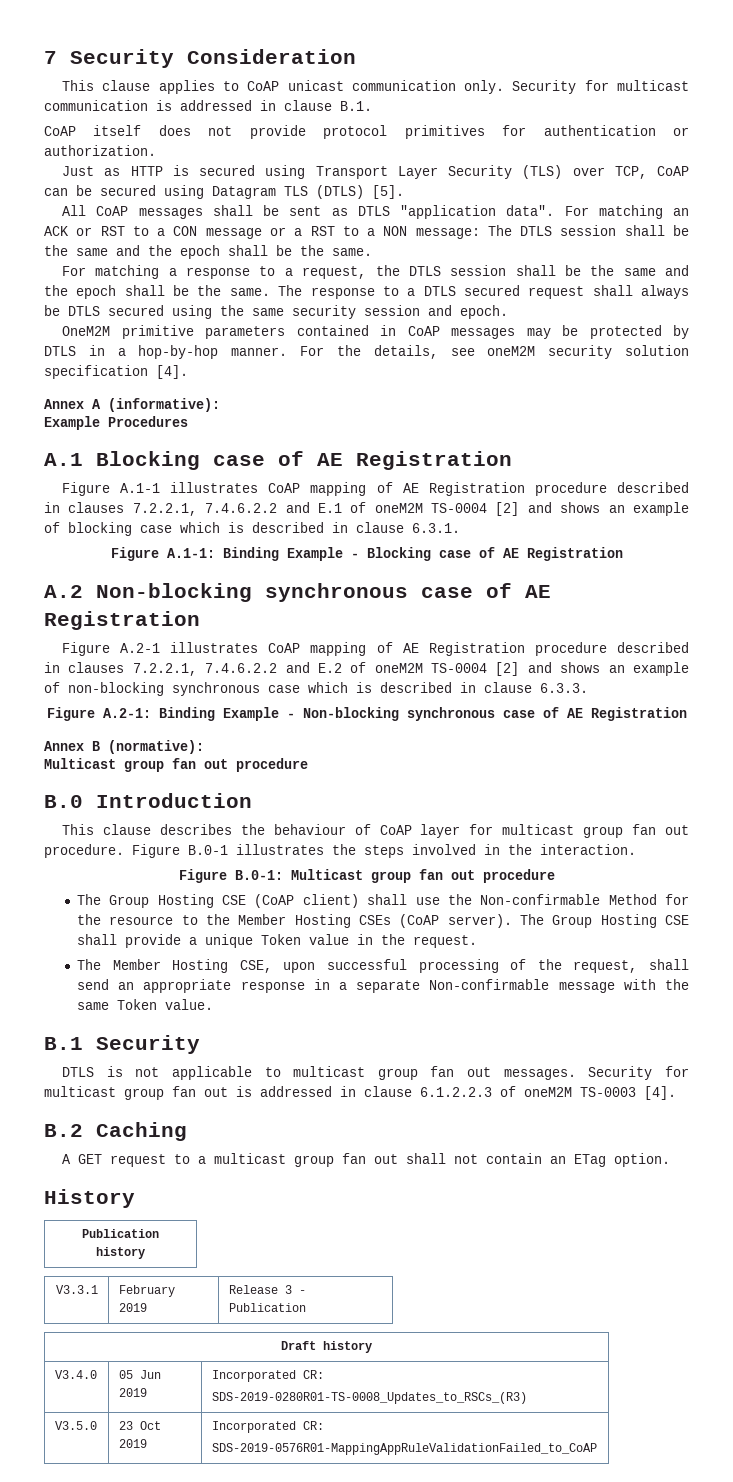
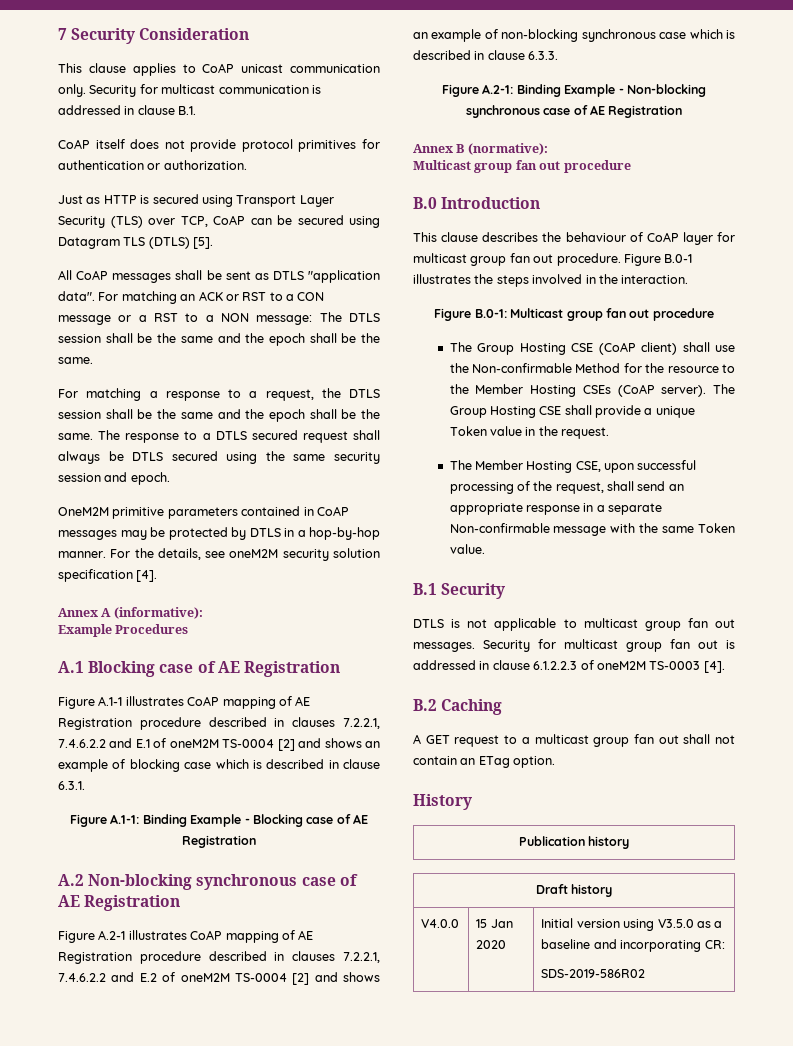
- V3.3.1 | February 2019 | Release 3 - Publication
  Draft history
- V3.4.0 | 05 Jun 2019 | Incorporated CR:
- SDS-2019-0280R01-TS-0008_Updates_to_RSCs_(R3)
- V3.5.0 | 23 Oct 2019 | Incorporated CR:
- SDS-2019-0576R01-MappingAppRuleValidationFailed_to_CoAP
+ V4.0.0 | 15 Jan 2020 | Initial version using V3.5.0 as a baseline and incorporating CR:
+ SDS-2019-586R02

